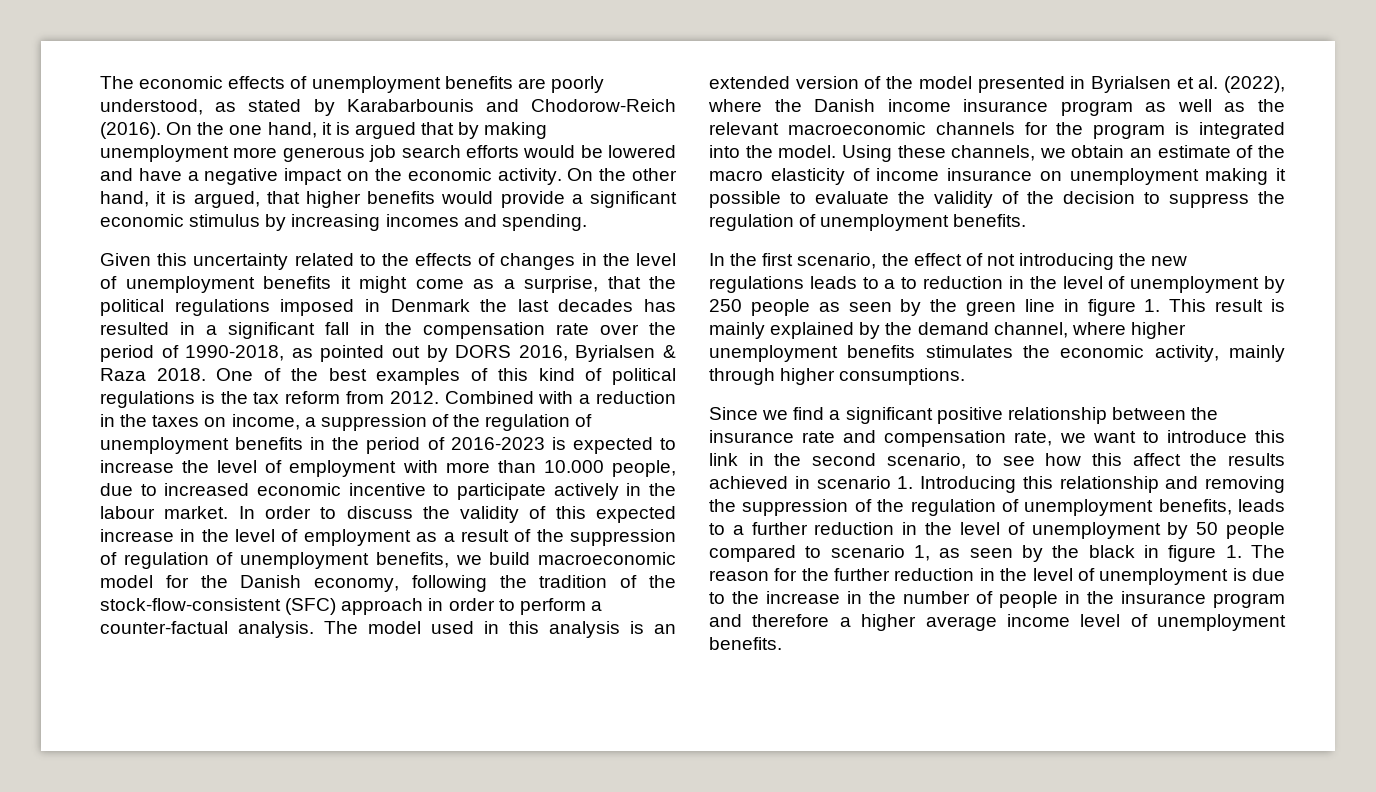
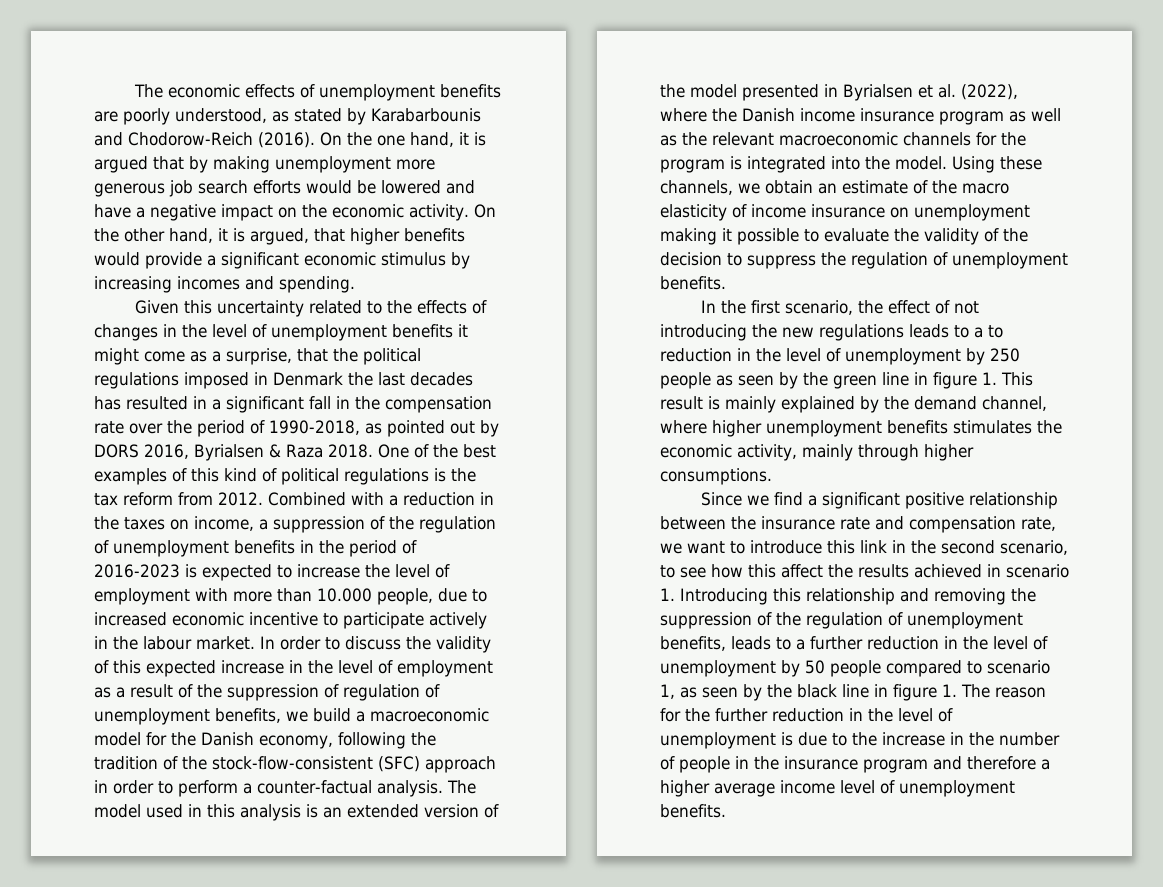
- In order to discuss the validity of this expected increase in the level of employment as a result of the suppression of regulation of unemployment benefits, we build macroeconomic model for the Danish economy, following the tradition of the stock-flow-consistent (SFC) approach in order to perform a counter-factual analysis.
+ In order to discuss the validity of this expected increase in the level of employment as a result of the suppression of regulation of unemployment benefits, we build a macroeconomic model for the Danish economy, following the tradition of the stock-flow-consistent (SFC) approach in order to perform a counter-factual analysis.
- Since we find a significant positive relationship between the insurance rate and compensation rate, we want to introduce this link in the second scenario, to see how this affect the results achieved in scenario 1. Introducing this relationship and removing the suppression of the regulation of unemployment benefits, leads to a further reduction in the level of unemployment by 50 people compared to scenario 1, as seen by the black in figure 1. The reason for the further reduction in the level of unemployment is due to the increase in the number of people in the insurance program and therefore a higher average income level of unemployment benefits.
+ Since we find a significant positive relationship between the insurance rate and compensation rate, we want to introduce this link in the second scenario, to see how this affect the results achieved in scenario 1. Introducing this relationship and removing the suppression of the regulation of unemployment benefits, leads to a further reduction in the level of unemployment by 50 people compared to scenario 1, as seen by the black line in figure 1. The reason for the further reduction in the level of unemployment is due to the increase in the number of people in the insurance program and therefore a higher average income level of unemployment benefits.

